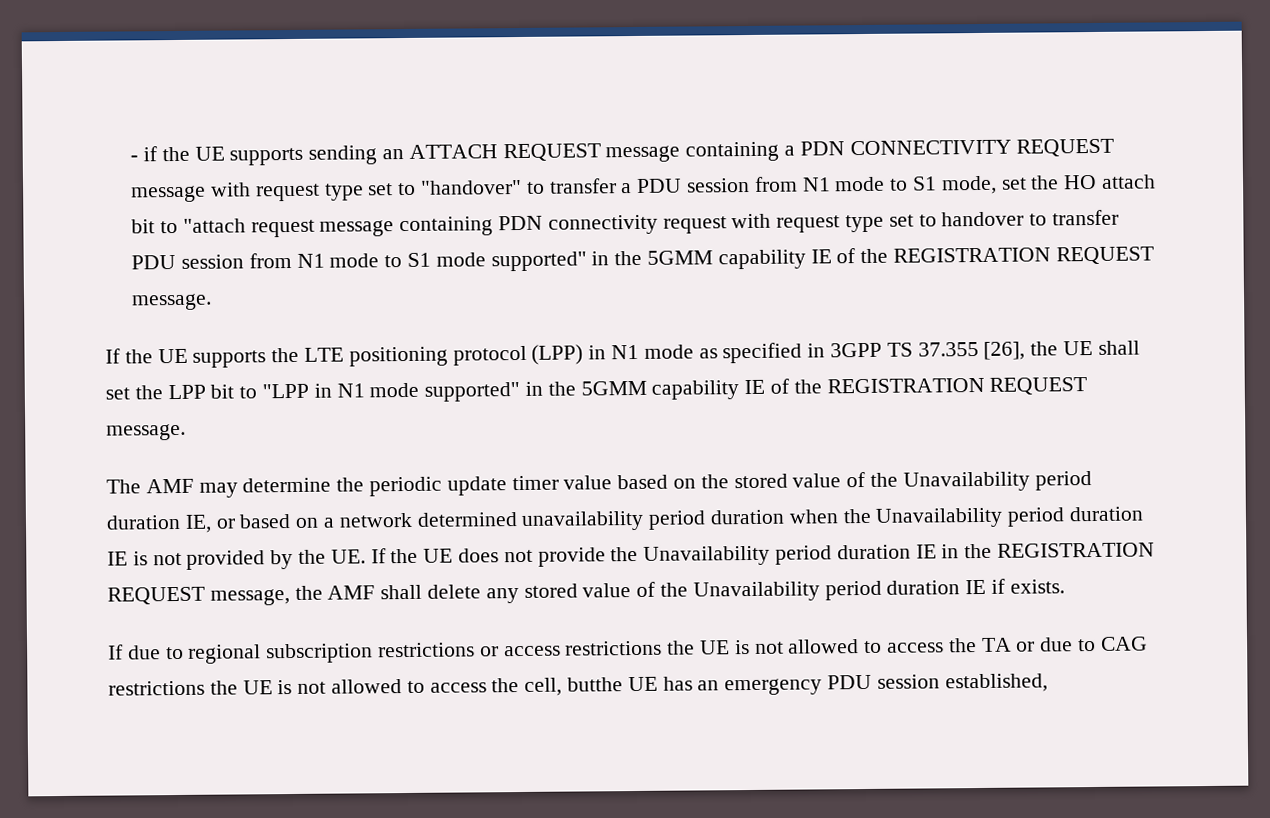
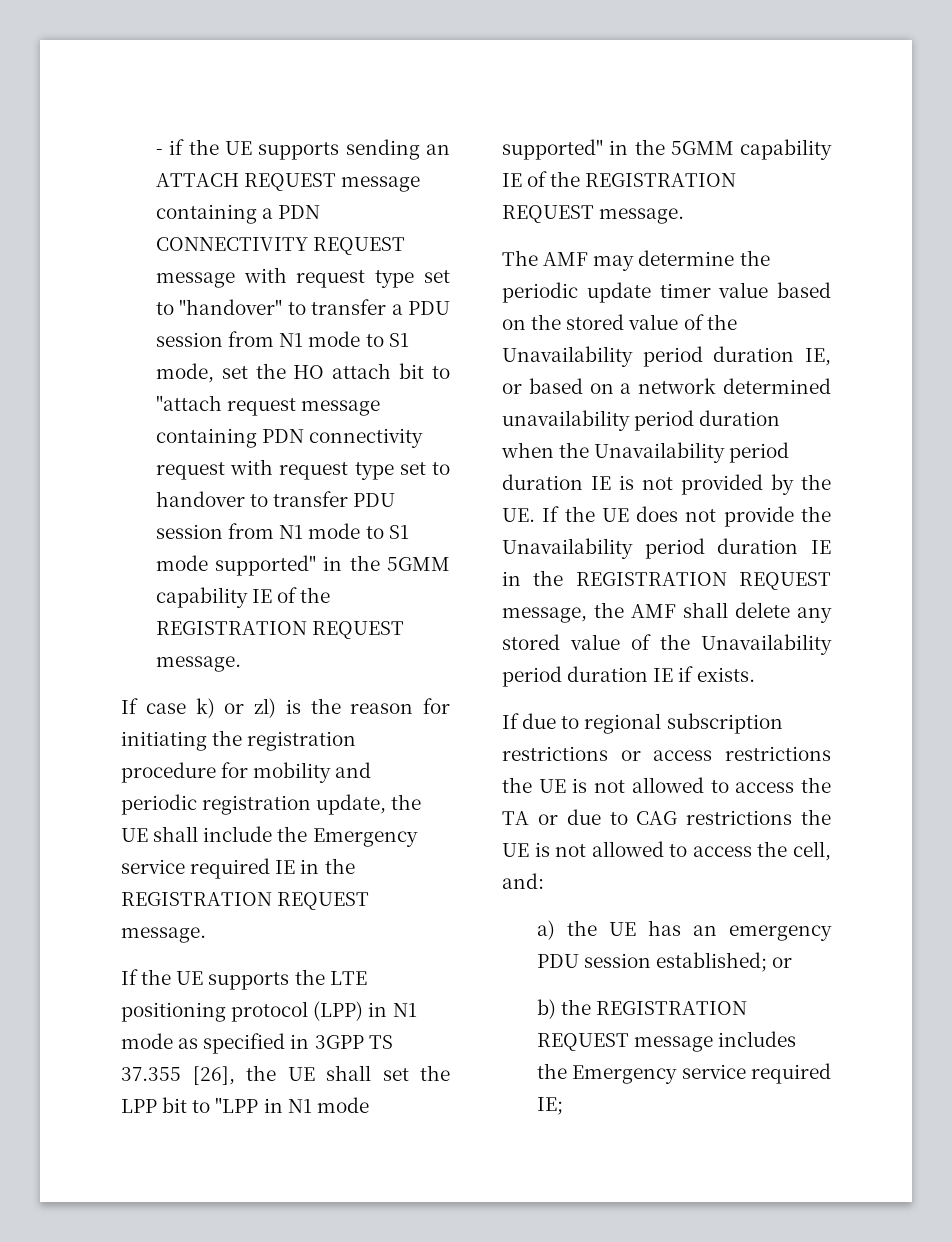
+ If case k) or zl) is the reason for initiating the registration procedure for mobility and periodic registration update, the UE shall include the Emergency service required IE in the REGISTRATION REQUEST message.
- If due to regional subscription restrictions or access restrictions the UE is not allowed to access the TA or due to CAG restrictions the UE is not allowed to access the cell, butthe UE has an emergency PDU session established,
+ If due to regional subscription restrictions or access restrictions the UE is not allowed to access the TA or due to CAG restrictions the UE is not allowed to access the cell, and:
+ a) the UE has an emergency PDU session established; or
+ b) the REGISTRATION REQUEST message includes the Emergency service required IE;

